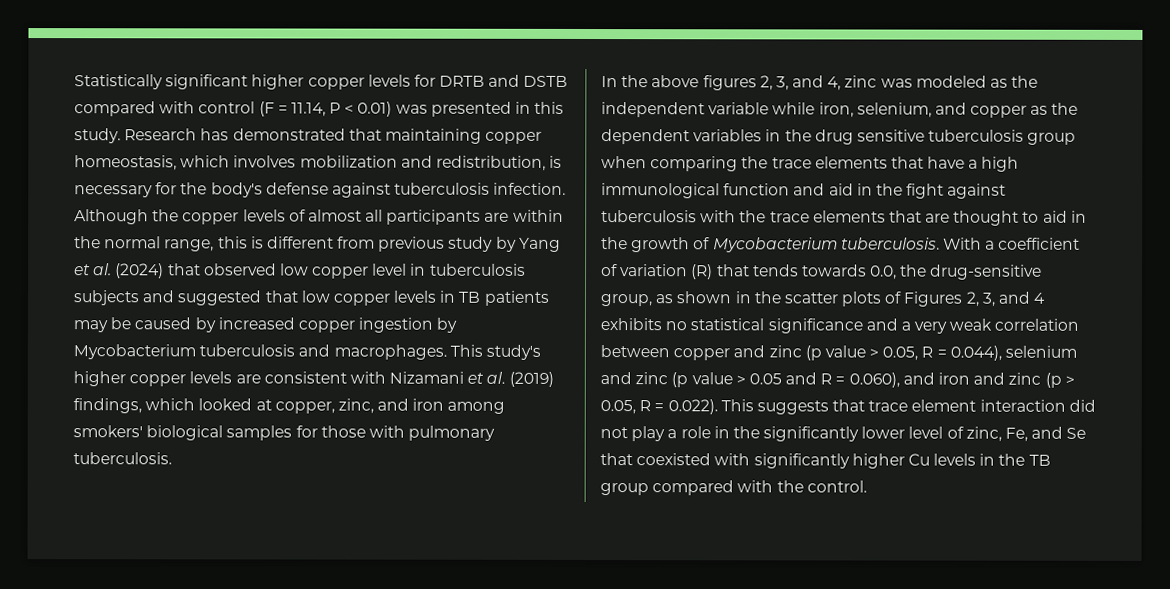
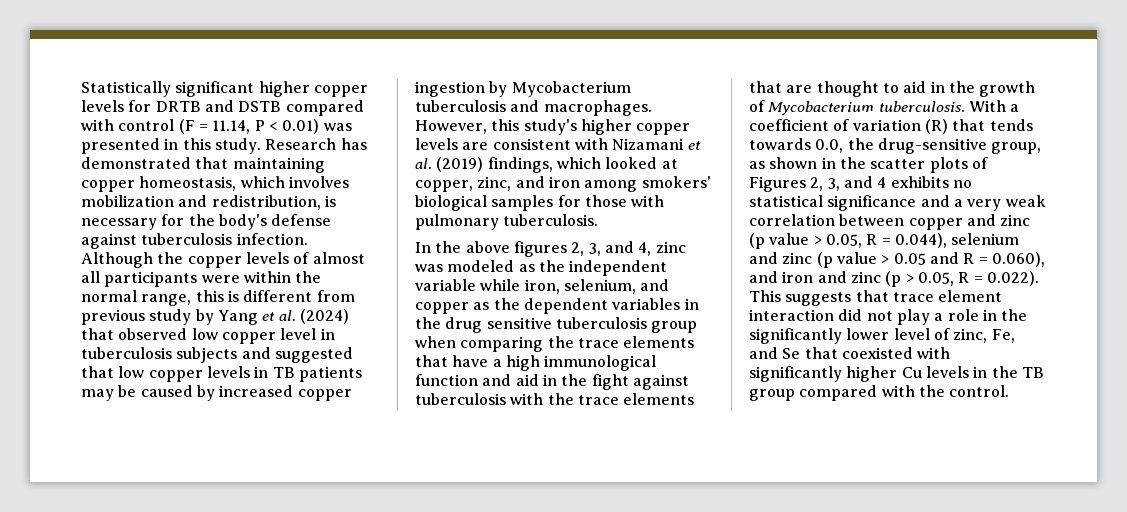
- Although the copper levels of almost all participants are within the normal range, this is different from previous study by Yang et al. (2024) that observed low copper level in tuberculosis subjects and suggested that low copper levels in TB patients may be caused by increased copper ingestion by Mycobacterium tuberculosis and macrophages.
+ Although the copper levels of almost all participants were within the normal range, this is different from previous study by Yang et al. (2024) that observed low copper level in tuberculosis subjects and suggested that low copper levels in TB patients may be caused by increased copper ingestion by Mycobacterium tuberculosis and macrophages.
- This study's higher copper levels are consistent with Nizamani et al. (2019) findings, which looked at copper, zinc, and iron among smokers' biological samples for those with pulmonary tuberculosis.
+ However, this study's higher copper levels are consistent with Nizamani et al. (2019) findings, which looked at copper, zinc, and iron among smokers' biological samples for those with pulmonary tuberculosis.

